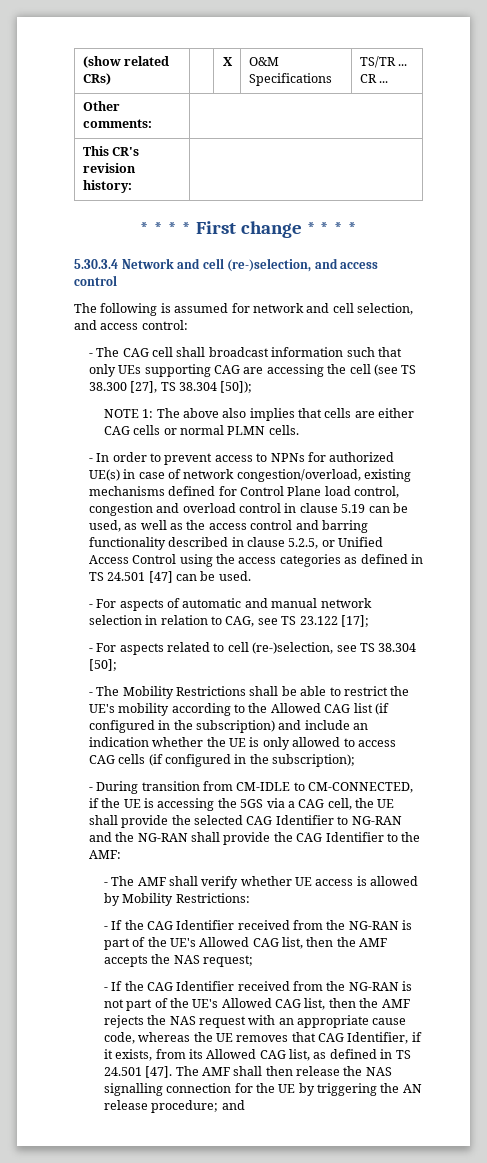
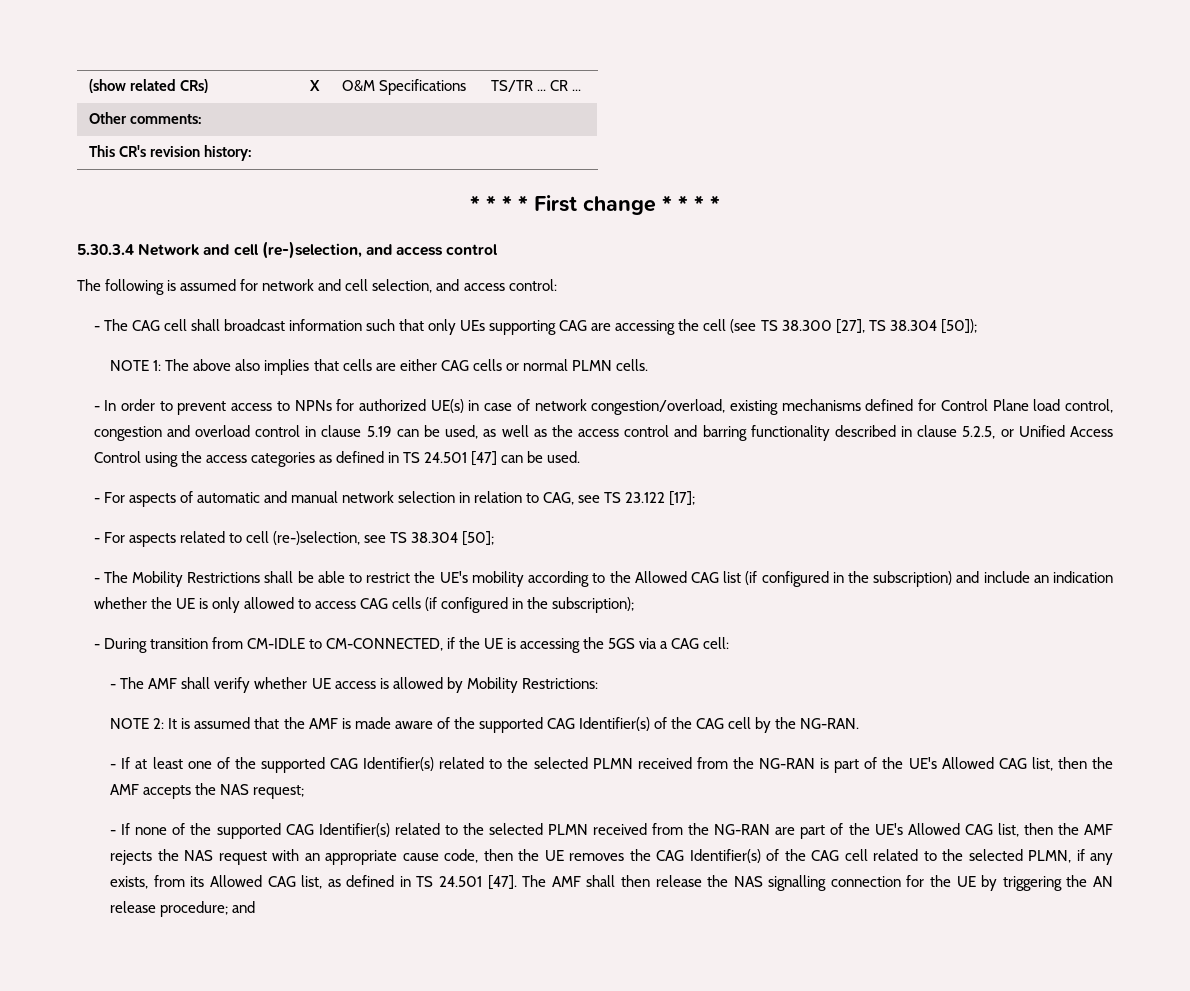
- - During transition from CM-IDLE to CM-CONNECTED, if the UE is accessing the 5GS via a CAG cell, the UE shall provide the selected CAG Identifier to NG-RAN and the NG-RAN shall provide the CAG Identifier to the AMF:
+ - During transition from CM-IDLE to CM-CONNECTED, if the UE is accessing the 5GS via a CAG cell:
- - If the CAG Identifier received from the NG-RAN is part of the UE's Allowed CAG list, then the AMF accepts the NAS request;
+ NOTE 2: It is assumed that the AMF is made aware of the supported CAG Identifier(s) of the CAG cell by the NG-RAN.
+ - If at least one of the supported CAG Identifier(s) related to the selected PLMN received from the NG-RAN is part of the UE's Allowed CAG list, then the AMF accepts the NAS request;
- - If the CAG Identifier received from the NG-RAN is not part of the UE's Allowed CAG list, then the AMF rejects the NAS request with an appropriate cause code, whereas the UE removes that CAG Identifier, if it exists, from its Allowed CAG list, as defined in TS 24.501 [47].
+ - If none of the supported CAG Identifier(s) related to the selected PLMN received from the NG-RAN are part of the UE's Allowed CAG list, then the AMF rejects the NAS request with an appropriate cause code, then the UE removes the CAG Identifier(s) of the CAG cell related to the selected PLMN, if any exists, from its Allowed CAG list, as defined in TS 24.501 [47].

